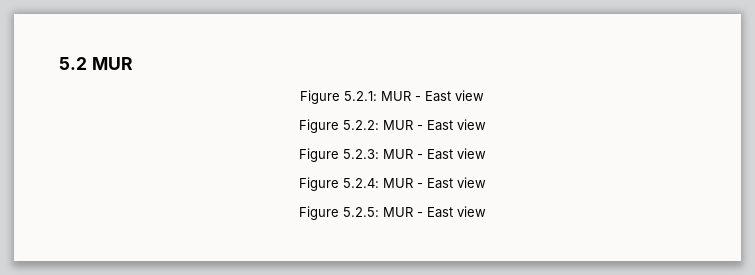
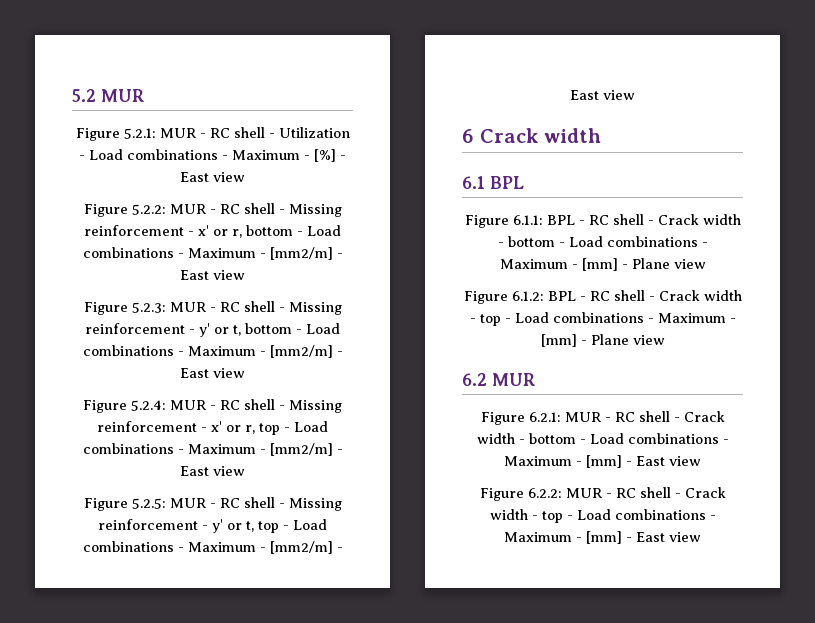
- Figure 5.2.1: MUR - East view
+ Figure 5.2.1: MUR - RC shell - Utilization - Load combinations - Maximum - [%] - East view
- Figure 5.2.2: MUR - East view
+ Figure 5.2.2: MUR - RC shell - Missing reinforcement - x' or r, bottom - Load combinations - Maximum - [mm2/m] - East view
- Figure 5.2.3: MUR - East view
+ Figure 5.2.3: MUR - RC shell - Missing reinforcement - y' or t, bottom - Load combinations - Maximum - [mm2/m] - East view
- Figure 5.2.4: MUR - East view
+ Figure 5.2.4: MUR - RC shell - Missing reinforcement - x' or r, top - Load combinations - Maximum - [mm2/m] - East view
- Figure 5.2.5: MUR - East view
+ Figure 5.2.5: MUR - RC shell - Missing reinforcement - y' or t, top - Load combinations - Maximum - [mm2/m] - East view
+ 6 Crack width
+ 6.1 BPL
+ Figure 6.1.1: BPL - RC shell - Crack width - bottom - Load combinations - Maximum - [mm] - Plane view
+ Figure 6.1.2: BPL - RC shell - Crack width - top - Load combinations - Maximum - [mm] - Plane view
+ 6.2 MUR
+ Figure 6.2.1: MUR - RC shell - Crack width - bottom - Load combinations - Maximum - [mm] - East view
+ Figure 6.2.2: MUR - RC shell - Crack width - top - Load combinations - Maximum - [mm] - East view

